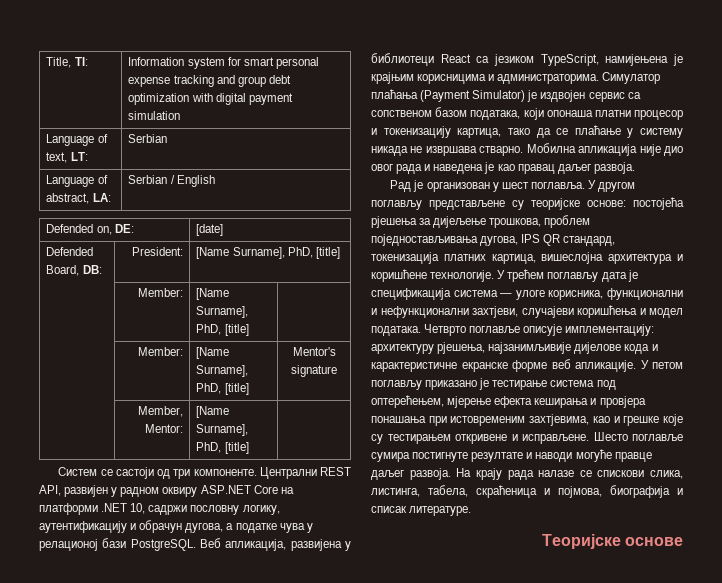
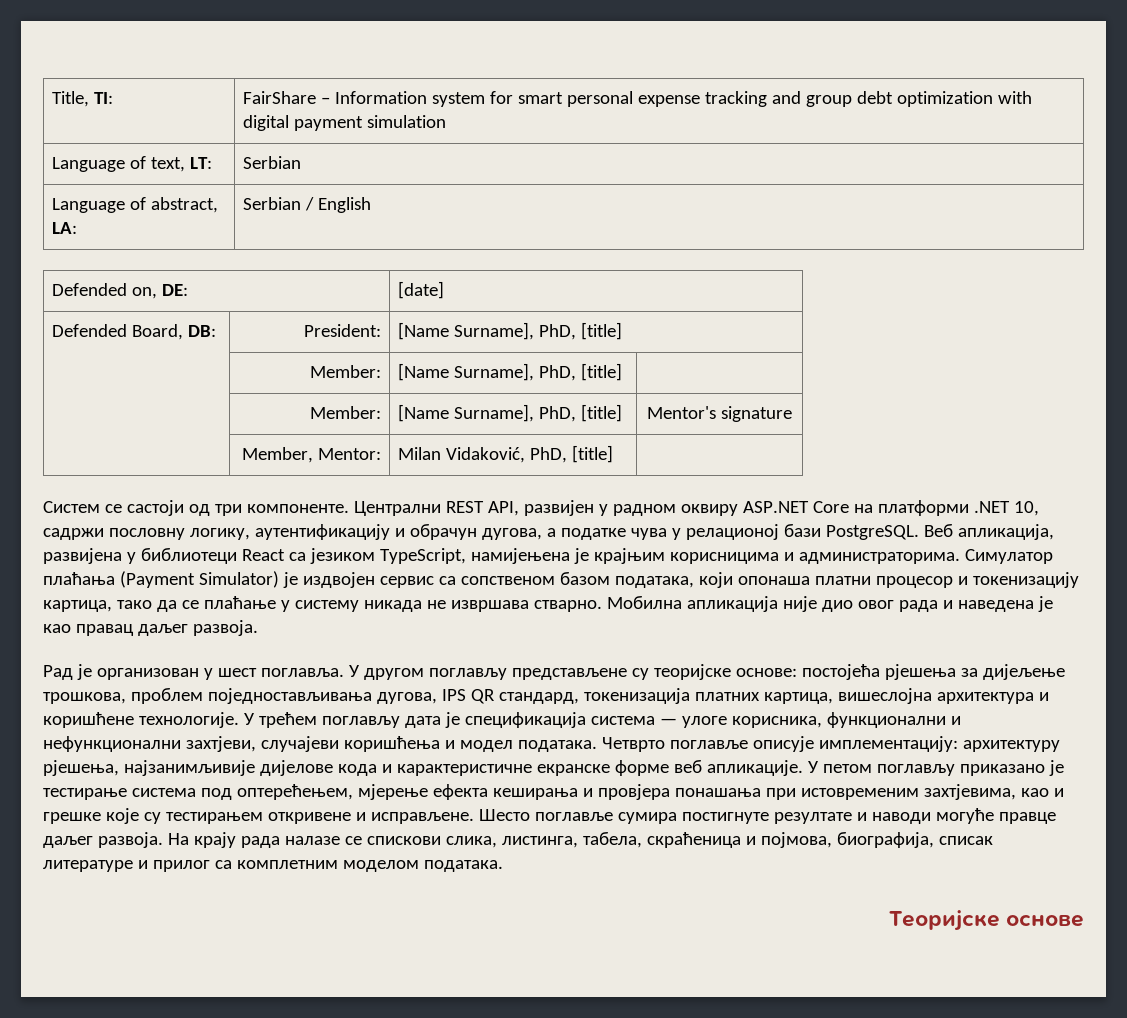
- Title, TI: | Information system for smart personal expense tracking and group debt optimization with digital payment simulation
+ Title, TI: | FairShare – Information system for smart personal expense tracking and group debt optimization with digital payment simulation
- | Member, Mentor: | [Name Surname], PhD, [title] |
+ | Member, Mentor: | Milan Vidaković, PhD, [title] |
- На крају рада налазе се спискови слика, листинга, табела, скраћеница и појмова, биографија и списак литературе.
+ На крају рада налазе се спискови слика, листинга, табела, скраћеница и појмова, биографија, списак литературе и прилог са комплетним моделом података.

